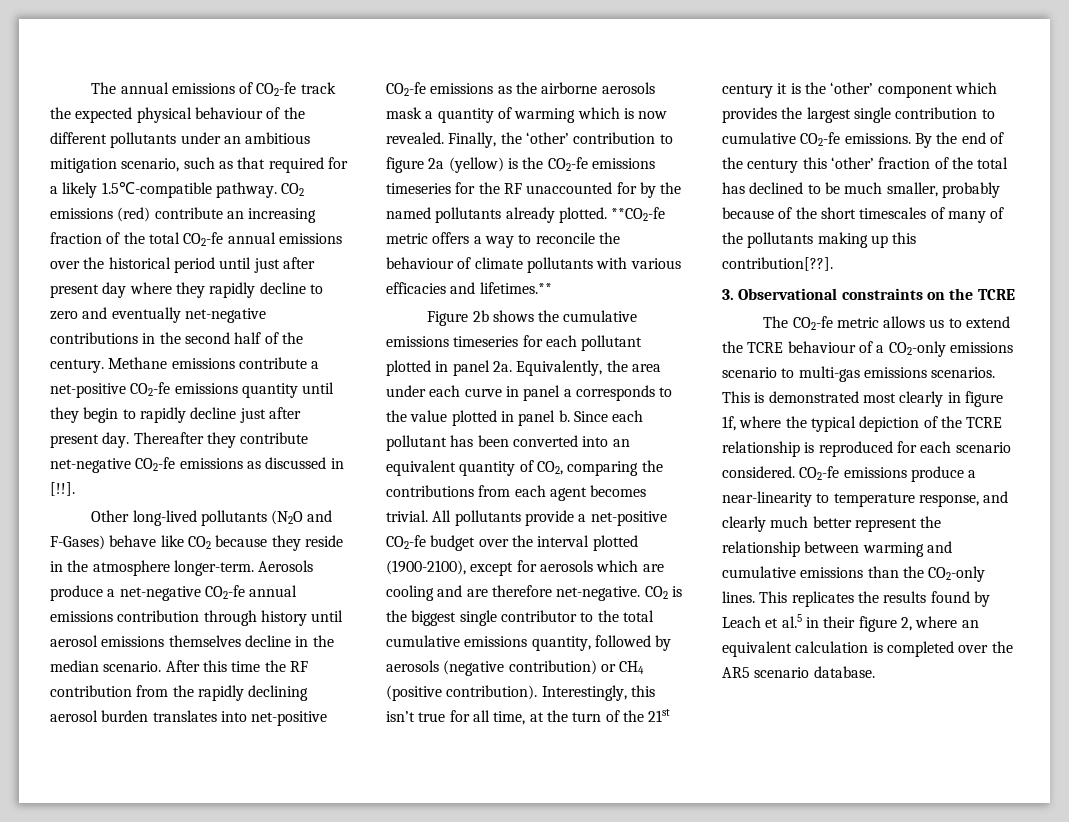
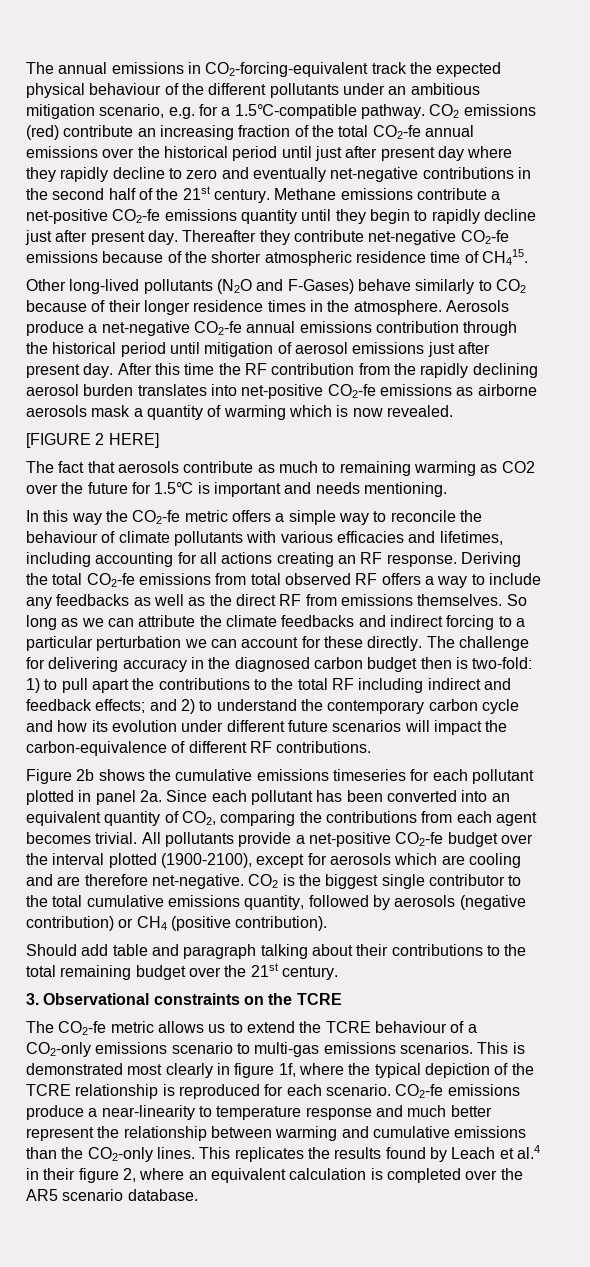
- The annual emissions of CO2-fe track the expected physical behaviour of the different pollutants under an ambitious mitigation scenario, such as that required for a likely 1.5℃-compatible pathway.
+ The annual emissions in CO2-forcing-equivalent track the expected physical behaviour of the different pollutants under an ambitious mitigation scenario, e.g. for a 1.5℃-compatible pathway.
- CO2 emissions (red) contribute an increasing fraction of the total CO2-fe annual emissions over the historical period until just after present day where they rapidly decline to zero and eventually net-negative contributions in the second half of the century.
+ CO2 emissions (red) contribute an increasing fraction of the total CO2-fe annual emissions over the historical period until just after present day where they rapidly decline to zero and eventually net-negative contributions in the second half of the 21st century.
- Thereafter they contribute net-negative CO2-fe emissions as discussed in [!!].
+ Thereafter they contribute net-negative CO2-fe emissions because of the shorter atmospheric residence time of CH415.
- Other long-lived pollutants (N2O and F-Gases) behave like CO2 because they reside in the atmosphere longer-term.
+ Other long-lived pollutants (N2O and F-Gases) behave similarly to CO2 because of their longer residence times in the atmosphere.
- Aerosols produce a net-negative CO2-fe annual emissions contribution through history until aerosol emissions themselves decline in the median scenario.
+ Aerosols produce a net-negative CO2-fe annual emissions contribution through the historical period until mitigation of aerosol emissions just after present day.
- After this time the RF contribution from the rapidly declining aerosol burden translates into net-positive CO2-fe emissions as the airborne aerosols mask a quantity of warming which is now revealed. Finally, the ‘other’ contribution to figure 2a (yellow) is the CO2-fe emissions timeseries for the RF unaccounted for by the named pollutants already plotted. **CO2-fe metric offers a way to reconcile the behaviour of climate pollutants with various efficacies and lifetimes.**
+ After this time the RF contribution from the rapidly declining aerosol burden translates into net-positive CO2-fe emissions as airborne aerosols mask a quantity of warming which is now revealed.
+ [FIGURE 2 HERE]
+ The fact that aerosols contribute as much to remaining warming as CO2 over the future for 1.5℃ is important and needs mentioning.
+ In this way the CO2-fe metric offers a simple way to reconcile the behaviour of climate pollutants with various efficacies and lifetimes, including accounting for all actions creating an RF response. Deriving the total CO2-fe emissions from total observed RF offers a way to include any feedbacks as well as the direct RF from emissions themselves. So long as we can attribute the climate feedbacks and indirect forcing to a particular perturbation we can account for these directly. The challenge for delivering accuracy in the diagnosed carbon budget then is two-fold: 1) to pull apart the contributions to the total RF including indirect and feedback effects; and 2) to understand the contemporary carbon cycle and how its evolution under different future scenarios will impact the carbon-equivalence of different RF contributions.
- Equivalently, the area under each curve in panel a corresponds to the value plotted in panel b.
- CO2 is the biggest single contributor to the total cumulative emissions quantity, followed by aerosols (negative contribution) or CH4 (positive contribution). Interestingly, this isn’t true for all time, at the turn of the 21st century it is the ‘other’ component which provides the largest single contribution to cumulative CO2-fe emissions. By the end of the century this ‘other’ fraction of the total has declined to be much smaller, probably because of the short timescales of many of the pollutants making up this contribution[??].
+ CO2 is the biggest single contributor to the total cumulative emissions quantity, followed by aerosols (negative contribution) or CH4 (positive contribution).
+ Should add table and paragraph talking about their contributions to the total remaining budget over the 21st century.
- This is demonstrated most clearly in figure 1f, where the typical depiction of the TCRE relationship is reproduced for each scenario considered.
+ This is demonstrated most clearly in figure 1f, where the typical depiction of the TCRE relationship is reproduced for each scenario.
- CO2-fe emissions produce a near-linearity to temperature response, and clearly much better represent the relationship between warming and cumulative emissions than the CO2-only lines.
+ CO2-fe emissions produce a near-linearity to temperature response and much better represent the relationship between warming and cumulative emissions than the CO2-only lines.
- This replicates the results found by Leach et al.5 in their figure 2, where an equivalent calculation is completed over the AR5 scenario database.
+ This replicates the results found by Leach et al.4 in their figure 2, where an equivalent calculation is completed over the AR5 scenario database.

